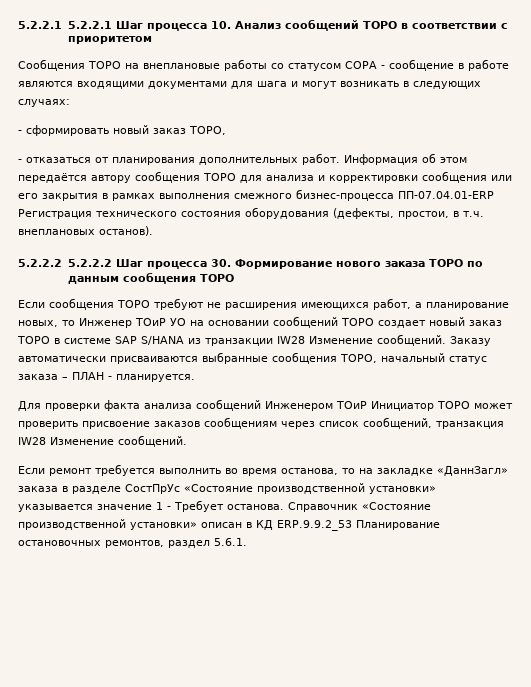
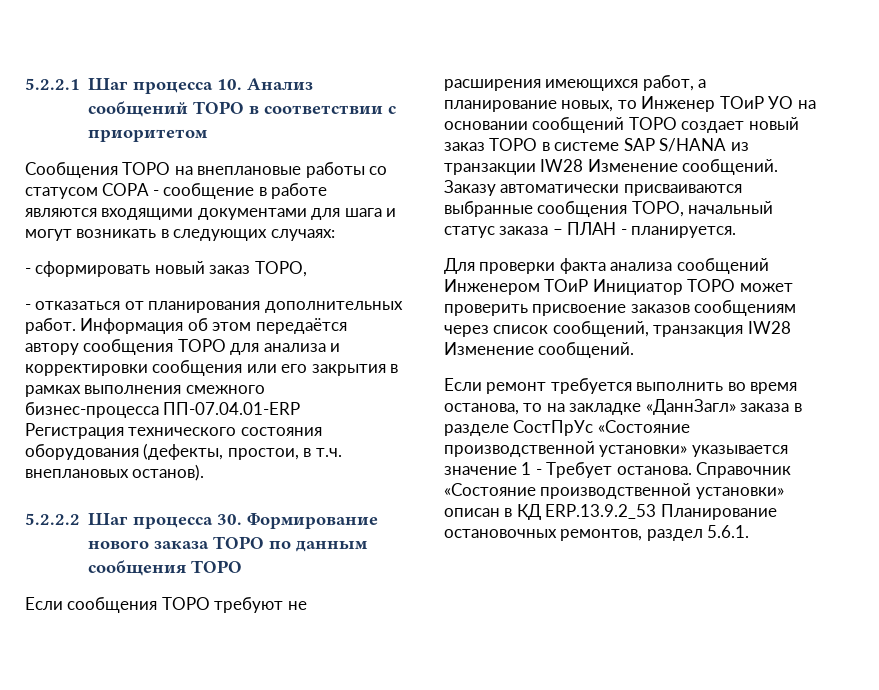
- 5.2.2.1 5.2.2.1 Шаг процесса 10. Анализ сообщений ТОРО в соответствии с приоритетом
+ 5.2.2.1 Шаг процесса 10. Анализ сообщений ТОРО в соответствии с приоритетом
- 5.2.2.2 5.2.2.2 Шаг процесса 30. Формирование нового заказа ТОРО по данным сообщения ТОРО
+ 5.2.2.2 Шаг процесса 30. Формирование нового заказа ТОРО по данным сообщения ТОРО
- Справочник «Состояние производственной установки» описан в КД ERP.9.9.2_53 Планирование остановочных ремонтов, раздел 5.6.1.
+ Справочник «Состояние производственной установки» описан в КД ERP.13.9.2_53 Планирование остановочных ремонтов, раздел 5.6.1.

